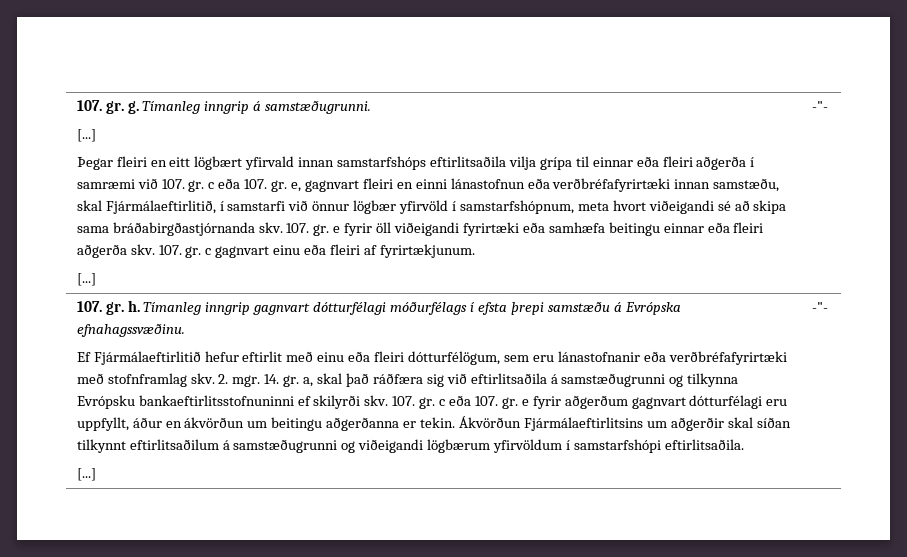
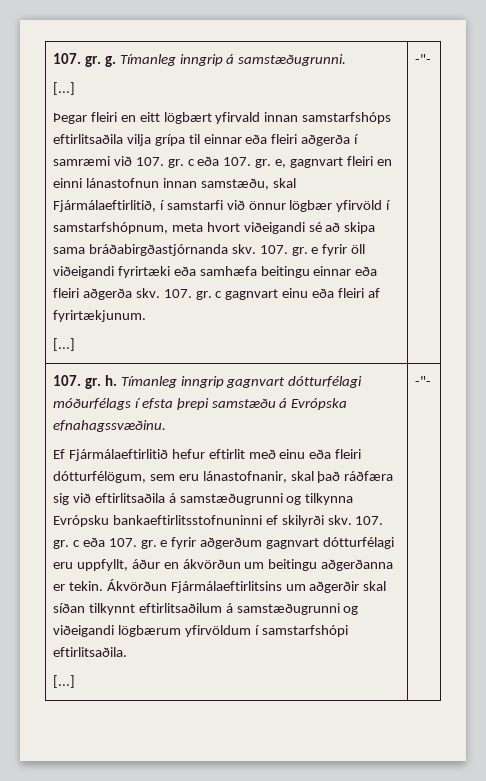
- Þegar fleiri en eitt lögbært yfirvald innan samstarfshóps eftirlitsaðila vilja grípa til einnar eða fleiri aðgerða í samræmi við 107. gr. c eða 107. gr. e, gagnvart fleiri en einni lánastofnun eða verðbréfafyrirtæki innan samstæðu, skal Fjármálaeftirlitið, í samstarfi við önnur lögbær yfirvöld í samstarfshópnum, meta hvort viðeigandi sé að skipa sama bráðabirgðastjórnanda skv.
+ Þegar fleiri en eitt lögbært yfirvald innan samstarfshóps eftirlitsaðila vilja grípa til einnar eða fleiri aðgerða í samræmi við 107. gr. c eða 107. gr. e, gagnvart fleiri en einni lánastofnun innan samstæðu, skal Fjármálaeftirlitið, í samstarfi við önnur lögbær yfirvöld í samstarfshópnum, meta hvort viðeigandi sé að skipa sama bráðabirgðastjórnanda skv.
- Ef Fjármálaeftirlitið hefur eftirlit með einu eða fleiri dótturfélögum, sem eru lánastofnanir eða verðbréfafyrirtæki með stofnframlag skv. 2. mgr. 14. gr. a, skal það ráðfæra sig við eftirlitsaðila á samstæðugrunni og tilkynna Evrópsku bankaeftirlitsstofnuninni ef skilyrði skv.
+ Ef Fjármálaeftirlitið hefur eftirlit með einu eða fleiri dótturfélögum, sem eru lánastofnanir, skal það ráðfæra sig við eftirlitsaðila á samstæðugrunni og tilkynna Evrópsku bankaeftirlitsstofnuninni ef skilyrði skv.

